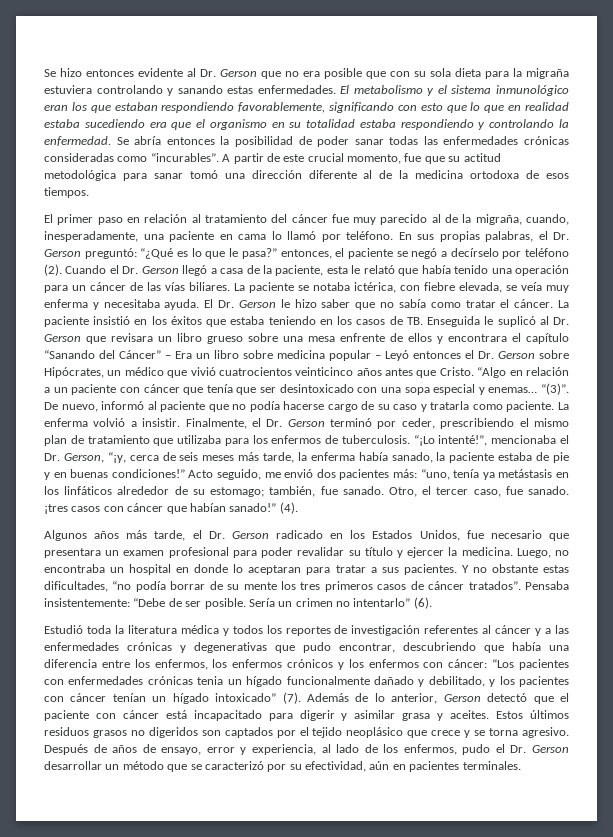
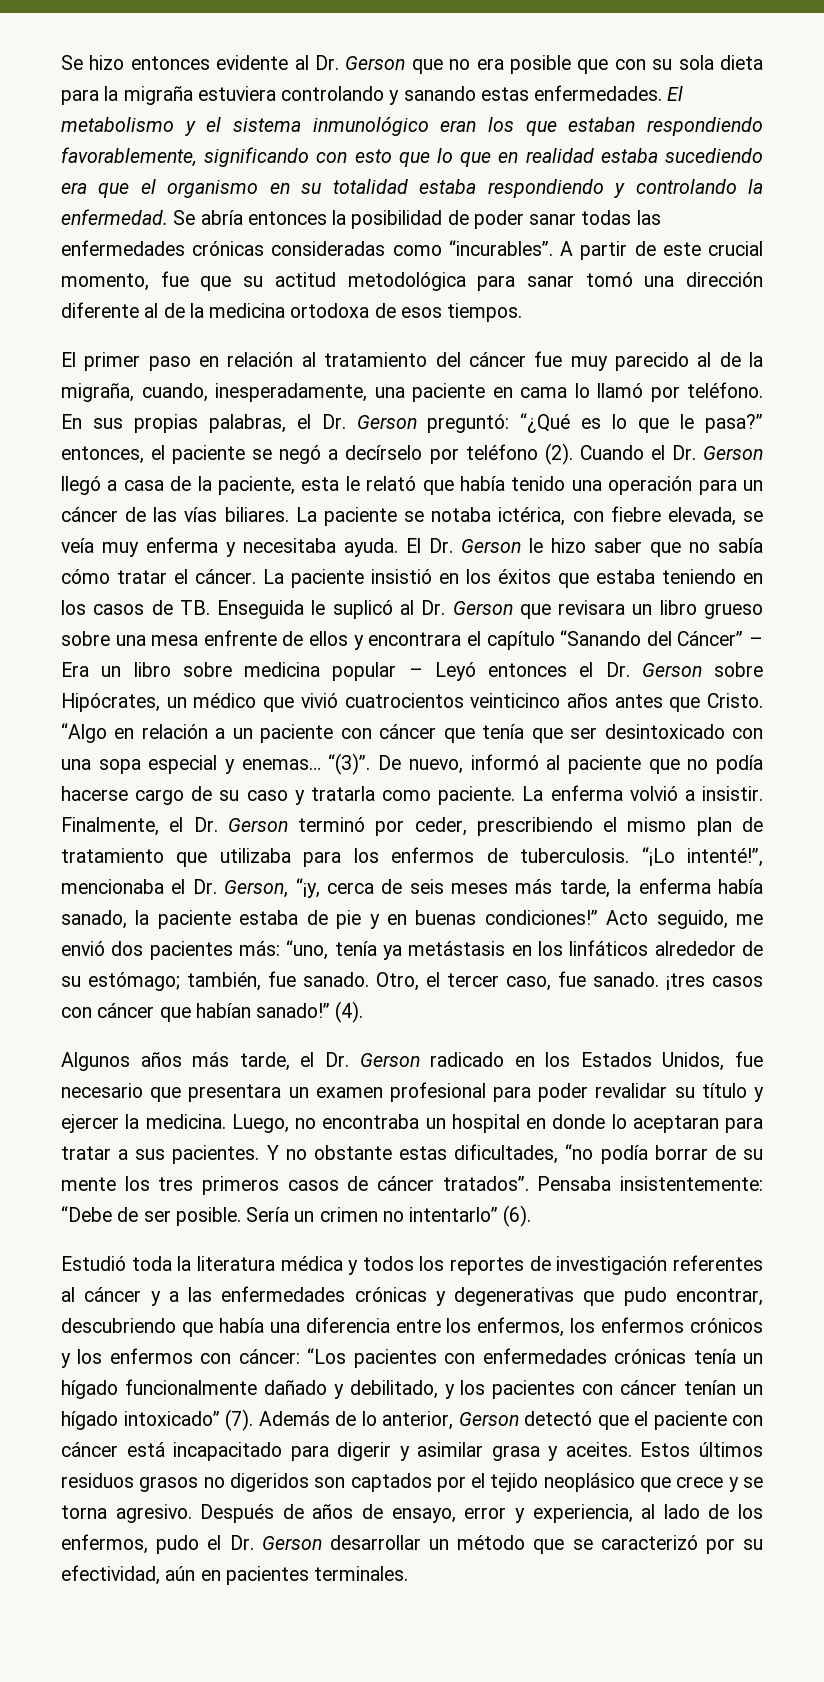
- El Dr. Gerson le hizo saber que no sabía como tratar el cáncer.
+ El Dr. Gerson le hizo saber que no sabía cómo tratar el cáncer.
- Acto seguido, me envió dos pacientes más: “uno, tenía ya metástasis en los linfáticos alrededor de su estomago; también, fue sanado.
+ Acto seguido, me envió dos pacientes más: “uno, tenía ya metástasis en los linfáticos alrededor de su estómago; también, fue sanado.
- “Los pacientes con enfermedades crónicas tenia un hígado funcionalmente dañado y debilitado, y los pacientes con cáncer tenían un hígado intoxicado” (7).
+ “Los pacientes con enfermedades crónicas tenía un hígado funcionalmente dañado y debilitado, y los pacientes con cáncer tenían un hígado intoxicado” (7).

